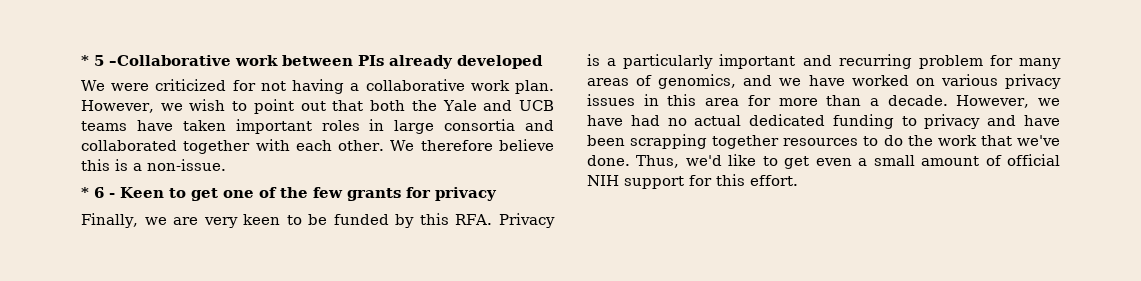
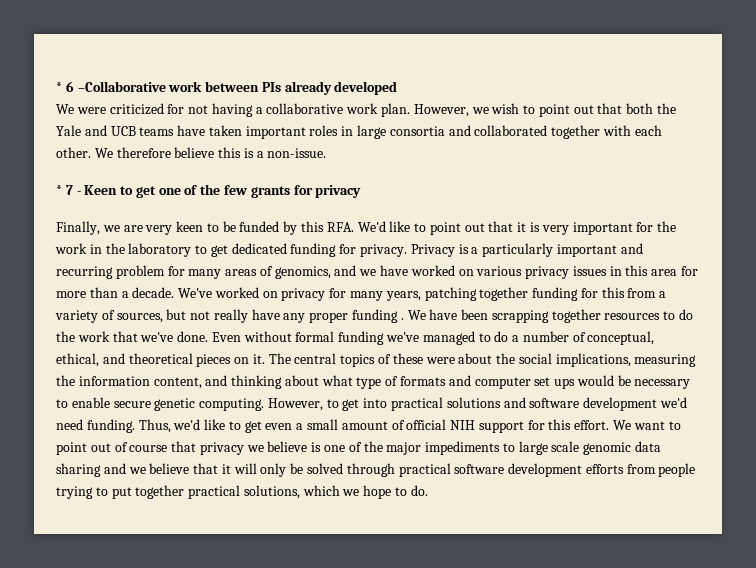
- * 5 –Collaborative work between PIs already developed
+ * 6 –Collaborative work between PIs already developed
- * 6 - Keen to get one of the few grants for privacy
+ * 7 - Keen to get one of the few grants for privacy
- Finally, we are very keen to be funded by this RFA. Privacy is a particularly important and recurring problem for many areas of genomics, and we have worked on various privacy issues in this area for more than a decade.
+ Finally, we are very keen to be funded by this RFA. We'd like to point out that it is very important for the work in the laboratory to get dedicated funding for privacy. Privacy is a particularly important and recurring problem for many areas of genomics, and we have worked on various privacy issues in this area for more than a decade.
- However, we have had no actual dedicated funding to privacy and have been scrapping together resources to do the work that we've done.
+ We've worked on privacy for many years, patching together funding for this from a variety of sources, but not really have any proper funding . We have been scrapping together resources to do the work that we've done.
+ Even without formal funding we've managed to do a number of conceptual, ethical, and theoretical pieces on it. The central topics of these were about the social implications, measuring the information content, and thinking about what type of formats and computer set ups would be necessary to enable secure genetic computing. However, to get into practical solutions and software development we'd need funding.
+ We want to point out of course that privacy we believe is one of the major impediments to large scale genomic data sharing and we believe that it will only be solved through practical software development efforts from people trying to put together practical solutions, which we hope to do.

